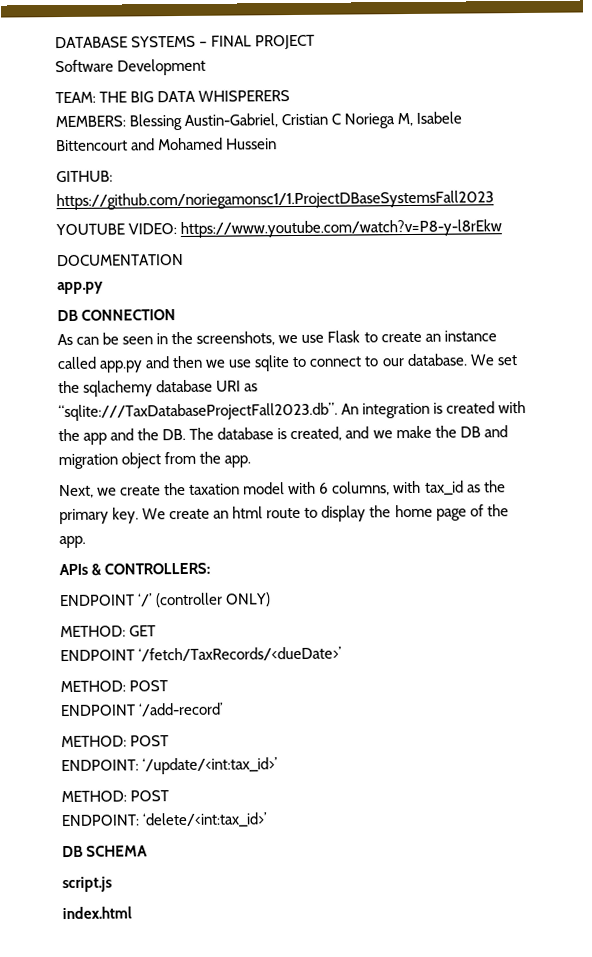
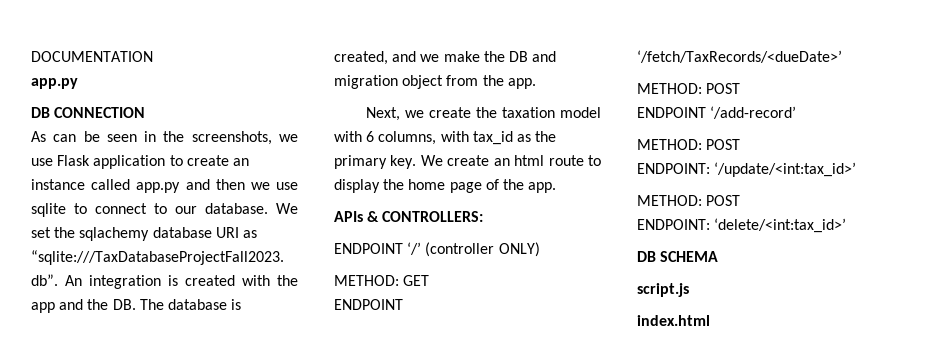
- DATABASE SYSTEMS – FINAL PROJECT
- Software Development
- TEAM: THE BIG DATA WHISPERERS
- MEMBERS: Blessing Austin-Gabriel, Cristian C Noriega M, Isabele Bittencourt and Mohamed Hussein
- GITHUB: https://github.com/noriegamonsc1/1.ProjectDBaseSystemsFall2023
- YOUTUBE VIDEO: https://www.youtube.com/watch?v=P8-y-l8rEkw
- As can be seen in the screenshots, we use Flask to create an instance called app.py and then we use sqlite to connect to our database.
+ As can be seen in the screenshots, we use Flask application to create an instance called app.py and then we use sqlite to connect to our database.

